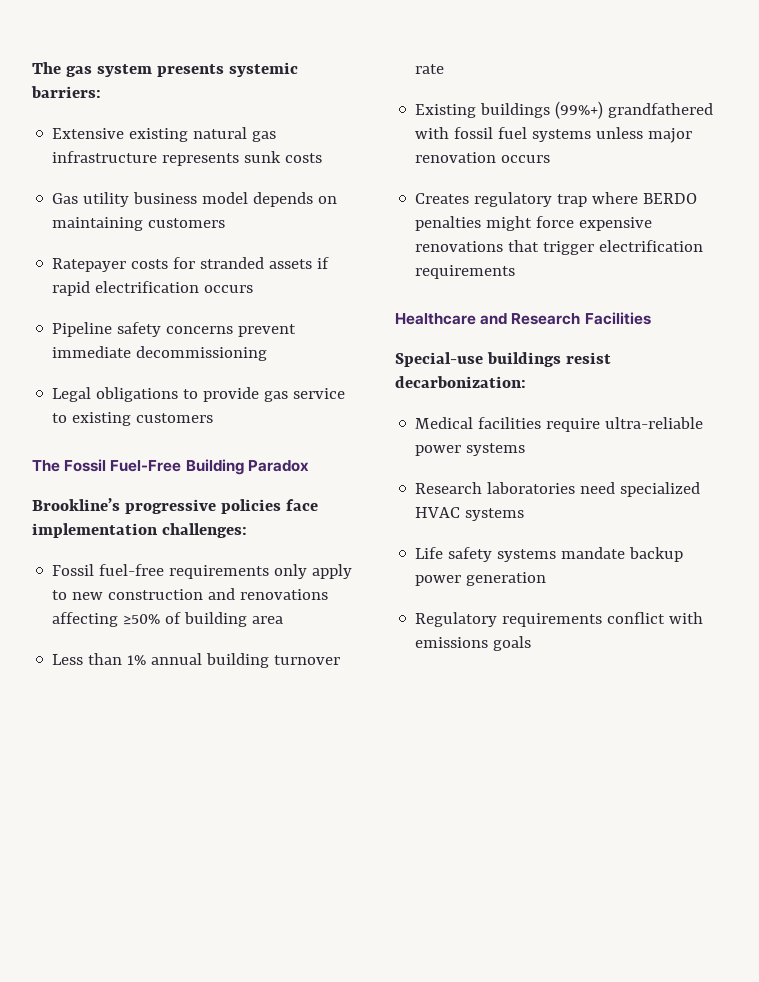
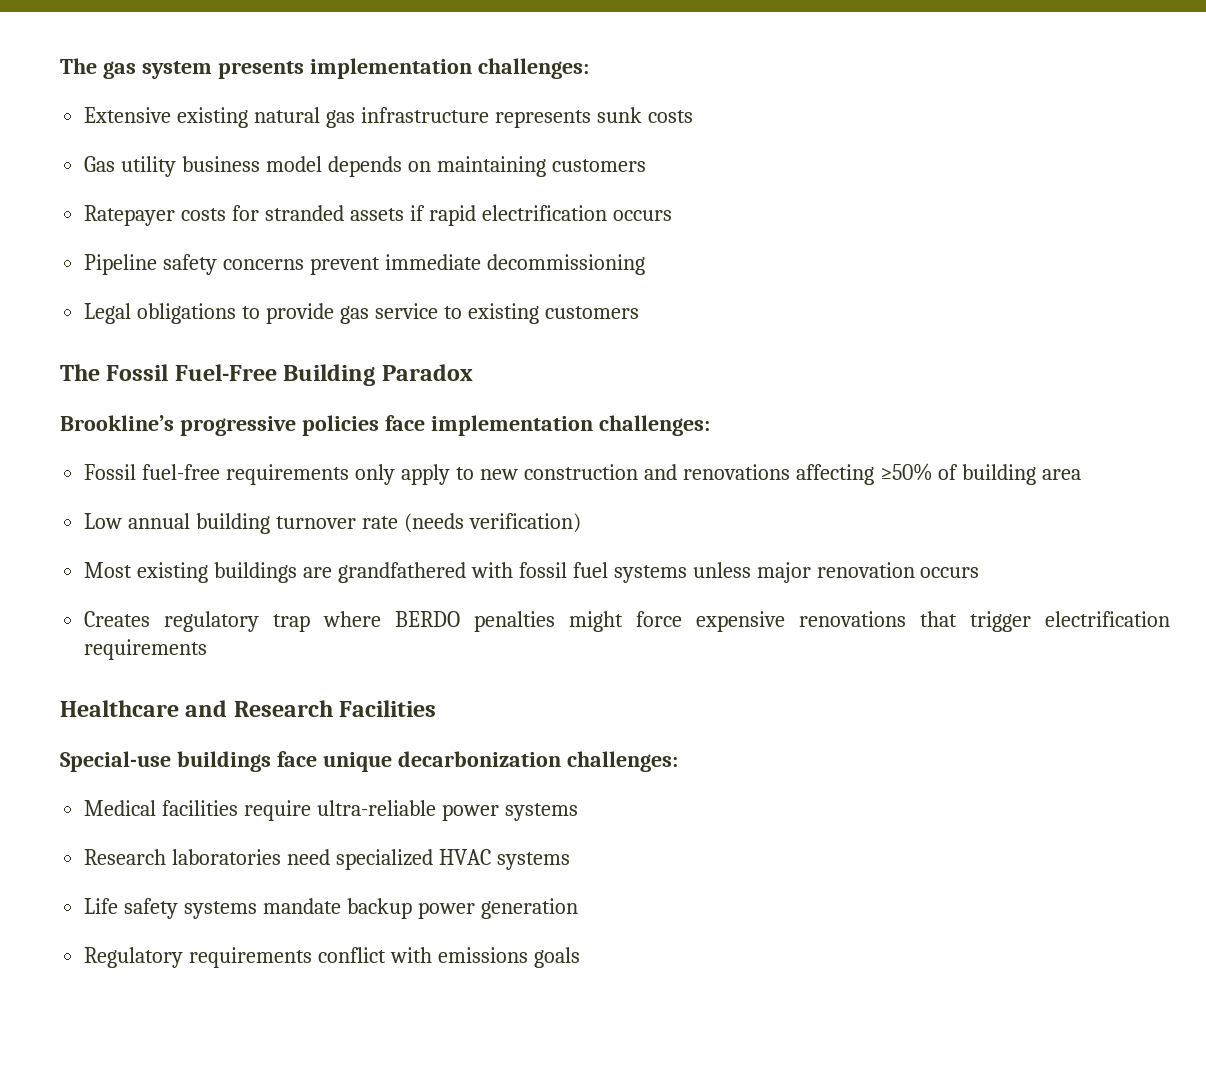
- The gas system presents systemic barriers:
+ The gas system presents implementation challenges:
- Less than 1% annual building turnover rate
- Existing buildings (99%+) grandfathered with fossil fuel systems unless major renovation occurs
+ Low annual building turnover rate (needs verification)
+ Most existing buildings are grandfathered with fossil fuel systems unless major renovation occurs
- Special-use buildings resist decarbonization:
+ Special-use buildings face unique decarbonization challenges:

